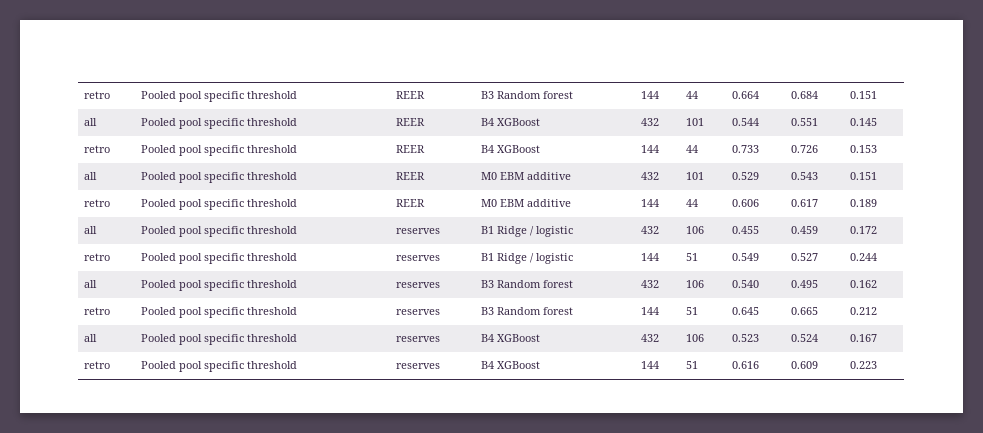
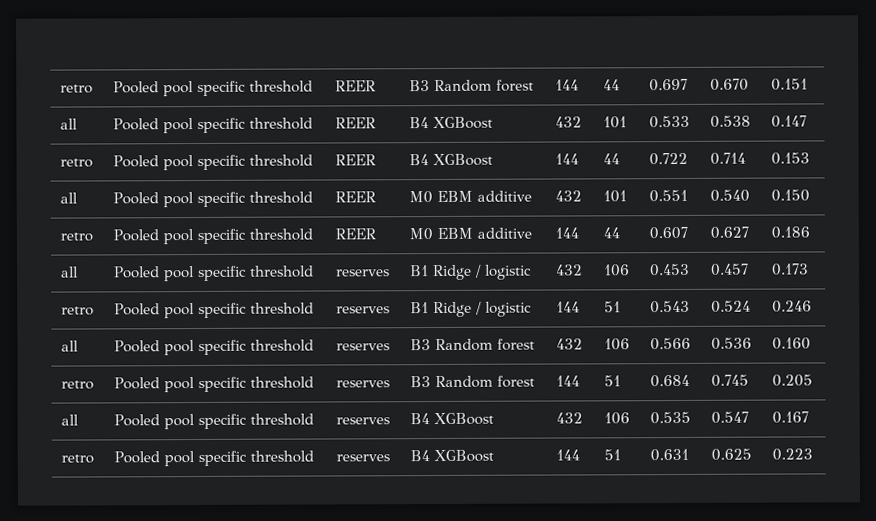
- retro | Pooled pool specific threshold | REER | B3 Random forest | 144 | 44 | 0.664 | 0.684 | 0.151
+ retro | Pooled pool specific threshold | REER | B3 Random forest | 144 | 44 | 0.697 | 0.670 | 0.151
- all | Pooled pool specific threshold | REER | B4 XGBoost | 432 | 101 | 0.544 | 0.551 | 0.145
+ all | Pooled pool specific threshold | REER | B4 XGBoost | 432 | 101 | 0.533 | 0.538 | 0.147
- retro | Pooled pool specific threshold | REER | B4 XGBoost | 144 | 44 | 0.733 | 0.726 | 0.153
+ retro | Pooled pool specific threshold | REER | B4 XGBoost | 144 | 44 | 0.722 | 0.714 | 0.153
- all | Pooled pool specific threshold | REER | M0 EBM additive | 432 | 101 | 0.529 | 0.543 | 0.151
+ all | Pooled pool specific threshold | REER | M0 EBM additive | 432 | 101 | 0.551 | 0.540 | 0.150
- retro | Pooled pool specific threshold | REER | M0 EBM additive | 144 | 44 | 0.606 | 0.617 | 0.189
+ retro | Pooled pool specific threshold | REER | M0 EBM additive | 144 | 44 | 0.607 | 0.627 | 0.186
- all | Pooled pool specific threshold | reserves | B1 Ridge / logistic | 432 | 106 | 0.455 | 0.459 | 0.172
+ all | Pooled pool specific threshold | reserves | B1 Ridge / logistic | 432 | 106 | 0.453 | 0.457 | 0.173
- retro | Pooled pool specific threshold | reserves | B1 Ridge / logistic | 144 | 51 | 0.549 | 0.527 | 0.244
+ retro | Pooled pool specific threshold | reserves | B1 Ridge / logistic | 144 | 51 | 0.543 | 0.524 | 0.246
- all | Pooled pool specific threshold | reserves | B3 Random forest | 432 | 106 | 0.540 | 0.495 | 0.162
+ all | Pooled pool specific threshold | reserves | B3 Random forest | 432 | 106 | 0.566 | 0.536 | 0.160
- retro | Pooled pool specific threshold | reserves | B3 Random forest | 144 | 51 | 0.645 | 0.665 | 0.212
+ retro | Pooled pool specific threshold | reserves | B3 Random forest | 144 | 51 | 0.684 | 0.745 | 0.205
- all | Pooled pool specific threshold | reserves | B4 XGBoost | 432 | 106 | 0.523 | 0.524 | 0.167
+ all | Pooled pool specific threshold | reserves | B4 XGBoost | 432 | 106 | 0.535 | 0.547 | 0.167
- retro | Pooled pool specific threshold | reserves | B4 XGBoost | 144 | 51 | 0.616 | 0.609 | 0.223
+ retro | Pooled pool specific threshold | reserves | B4 XGBoost | 144 | 51 | 0.631 | 0.625 | 0.223

